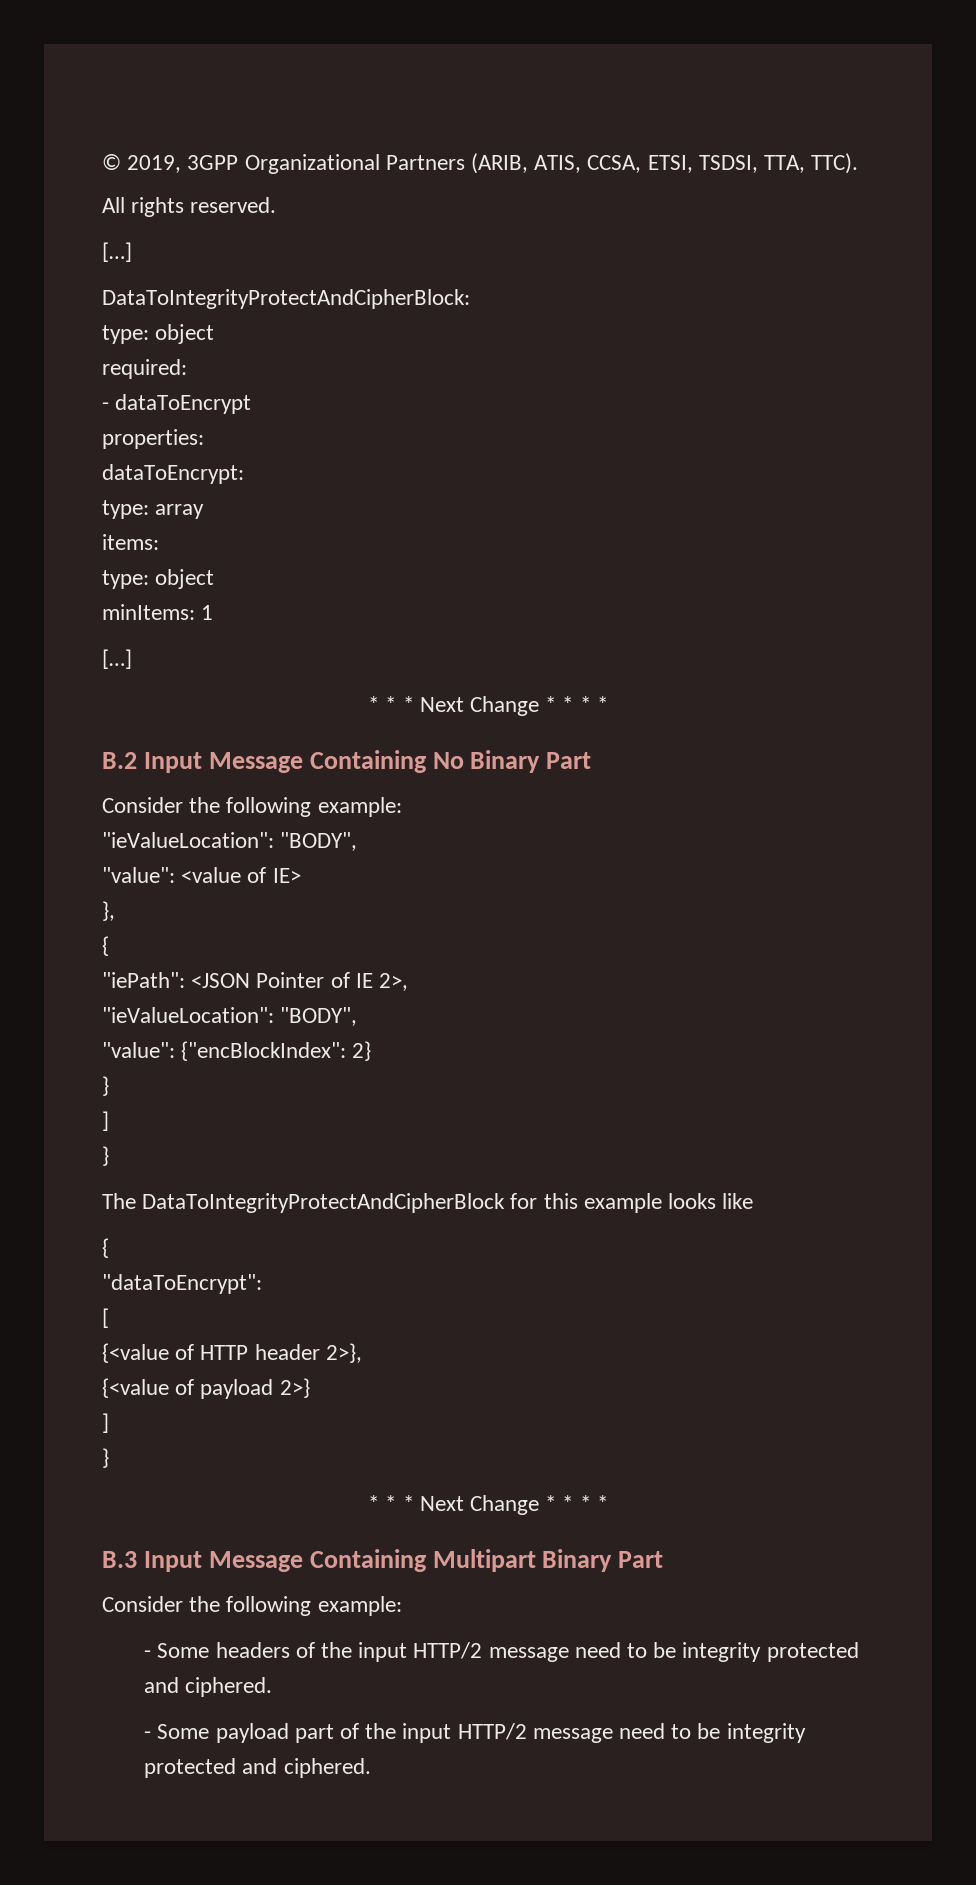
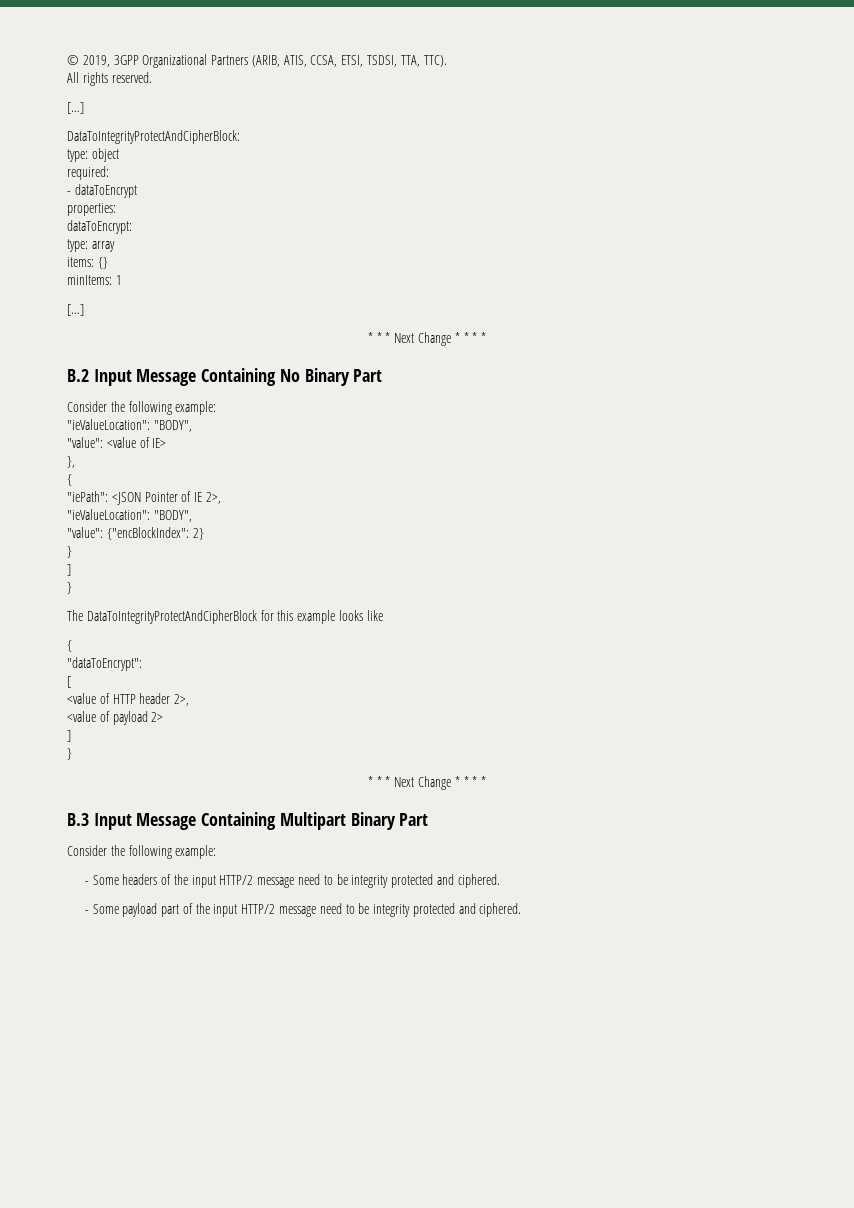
- items:
- type: object
+ items: {}
- {<value of HTTP header 2>},
- {<value of payload 2>}
+ <value of HTTP header 2>,
+ <value of payload 2>

